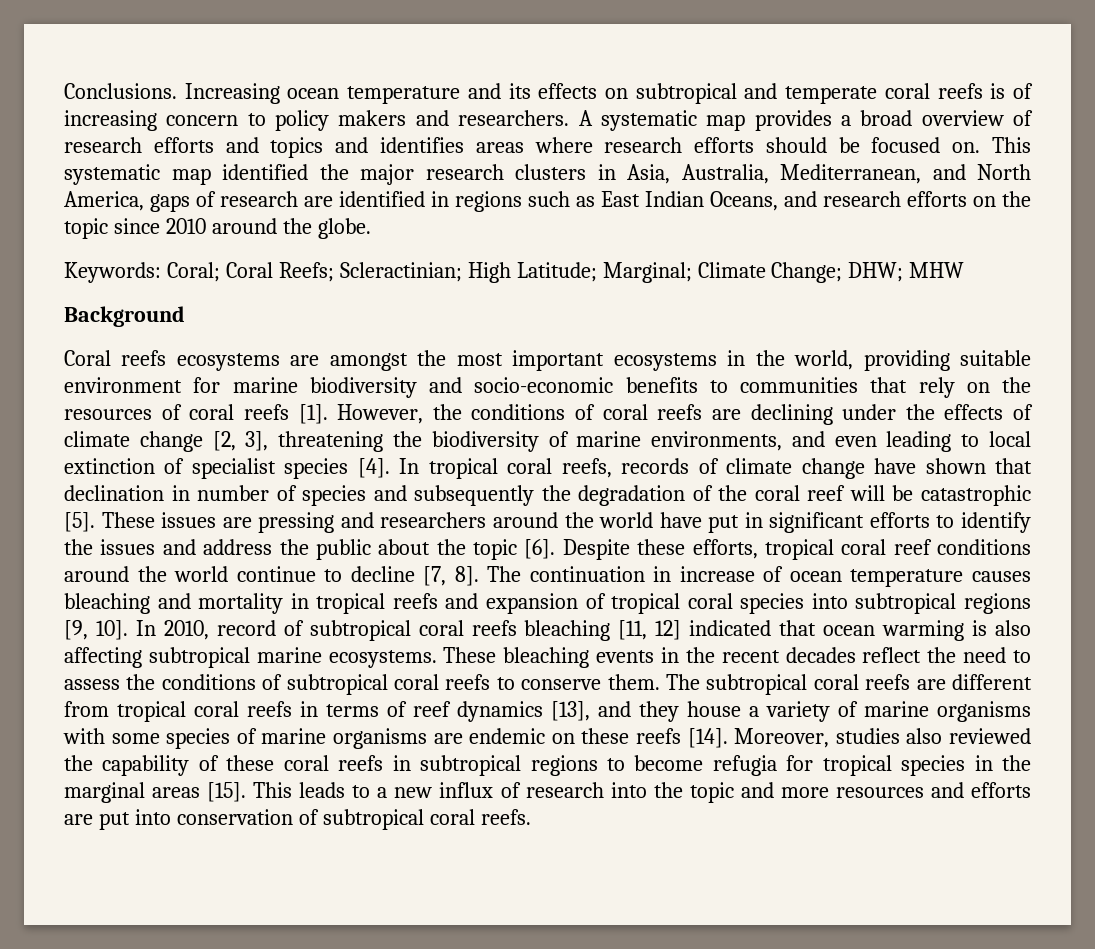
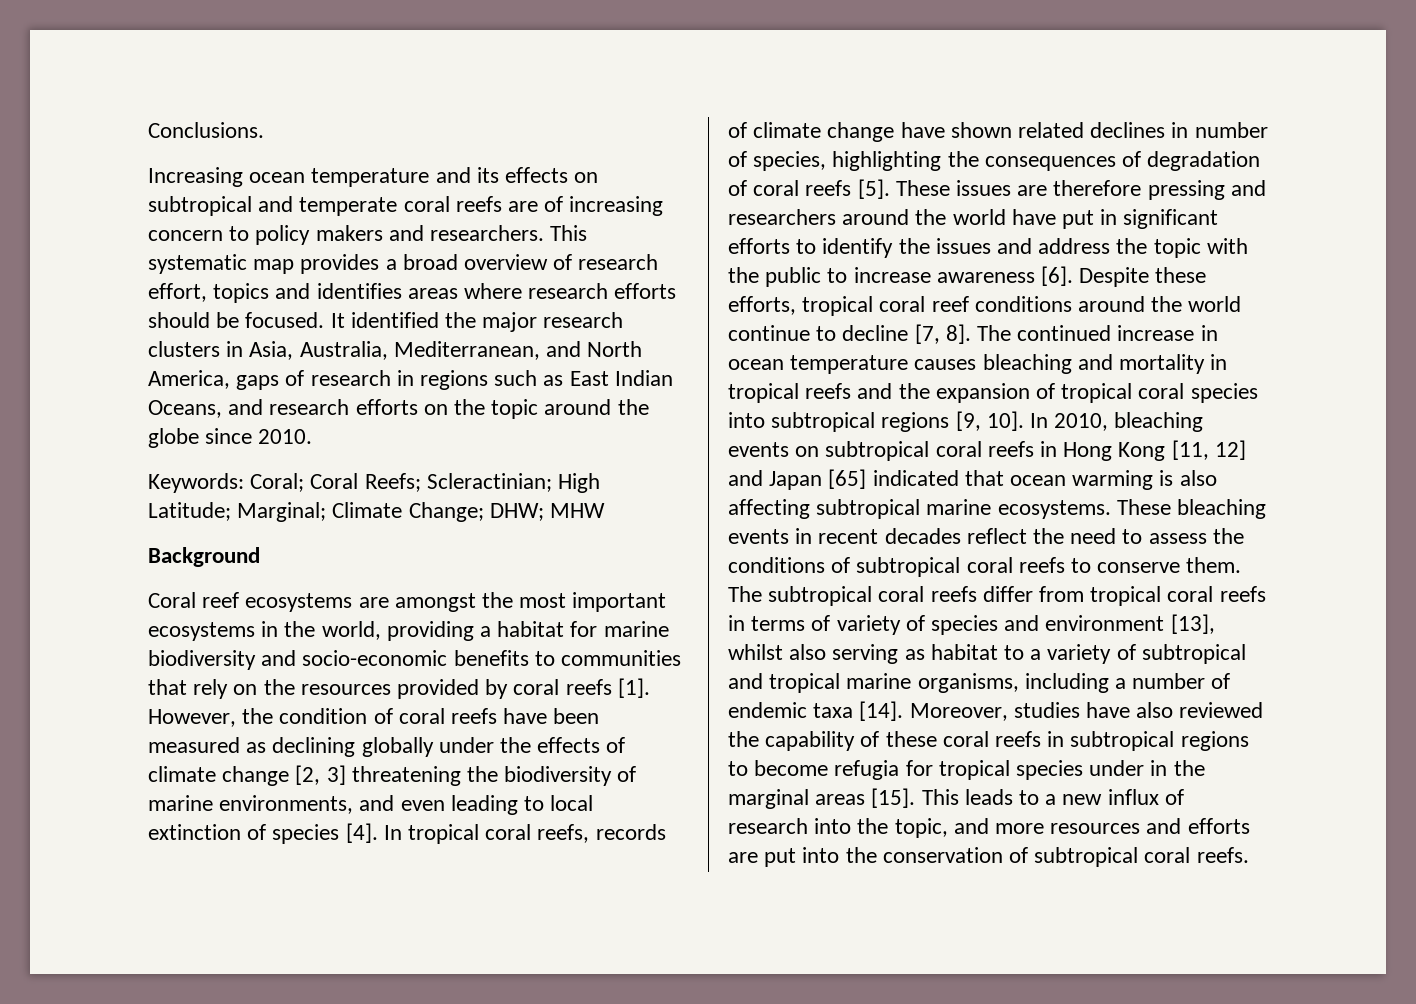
- Conclusions. Increasing ocean temperature and its effects on subtropical and temperate coral reefs is of increasing concern to policy makers and researchers.
+ Conclusions.
+ Increasing ocean temperature and its effects on subtropical and temperate coral reefs are of increasing concern to policy makers and researchers.
- A systematic map provides a broad overview of research efforts and topics and identifies areas where research efforts should be focused on. This systematic map identified the major research clusters in Asia, Australia, Mediterranean, and North America, gaps of research are identified in regions such as East Indian Oceans, and research efforts on the topic since 2010 around the globe.
+ This systematic map provides a broad overview of research effort, topics and identifies areas where research efforts should be focused. It identified the major research clusters in Asia, Australia, Mediterranean, and North America, gaps of research in regions such as East Indian Oceans, and research efforts on the topic around the globe since 2010.
- Coral reefs ecosystems are amongst the most important ecosystems in the world, providing suitable environment for marine biodiversity and socio-economic benefits to communities that rely on the resources of coral reefs [1].
+ Coral reef ecosystems are amongst the most important ecosystems in the world, providing a habitat for marine biodiversity and socio-economic benefits to communities that rely on the resources provided by coral reefs [1].
- However, the conditions of coral reefs are declining under the effects of climate change [2, 3], threatening the biodiversity of marine environments, and even leading to local extinction of specialist species [4].
+ However, the condition of coral reefs have been measured as declining globally under the effects of climate change [2, 3] threatening the biodiversity of marine environments, and even leading to local extinction of species [4].
- In tropical coral reefs, records of climate change have shown that declination in number of species and subsequently the degradation of the coral reef will be catastrophic [5].
+ In tropical coral reefs, records of climate change have shown related declines in number of species, highlighting the consequences of degradation of coral reefs [5].
- These issues are pressing and researchers around the world have put in significant efforts to identify the issues and address the public about the topic [6].
+ These issues are therefore pressing and researchers around the world have put in significant efforts to identify the issues and address the topic with the public to increase awareness [6].
- The continuation in increase of ocean temperature causes bleaching and mortality in tropical reefs and expansion of tropical coral species into subtropical regions [9, 10].
+ The continued increase in ocean temperature causes bleaching and mortality in tropical reefs and the expansion of tropical coral species into subtropical regions [9, 10].
- In 2010, record of subtropical coral reefs bleaching [11, 12] indicated that ocean warming is also affecting subtropical marine ecosystems.
+ In 2010, bleaching events on subtropical coral reefs in Hong Kong [11, 12] and Japan [65] indicated that ocean warming is also affecting subtropical marine ecosystems.
- These bleaching events in the recent decades reflect the need to assess the conditions of subtropical coral reefs to conserve them.
+ These bleaching events in recent decades reflect the need to assess the conditions of subtropical coral reefs to conserve them.
- The subtropical coral reefs are different from tropical coral reefs in terms of reef dynamics [13], and they house a variety of marine organisms with some species of marine organisms are endemic on these reefs [14].
+ The subtropical coral reefs differ from tropical coral reefs in terms of variety of species and environment [13], whilst also serving as habitat to a variety of subtropical and tropical marine organisms, including a number of endemic taxa [14].
- Moreover, studies also reviewed the capability of these coral reefs in subtropical regions to become refugia for tropical species in the marginal areas [15].
+ Moreover, studies have also reviewed the capability of these coral reefs in subtropical regions to become refugia for tropical species under in the marginal areas [15].
- This leads to a new influx of research into the topic and more resources and efforts are put into conservation of subtropical coral reefs.
+ This leads to a new influx of research into the topic, and more resources and efforts are put into the conservation of subtropical coral reefs.

